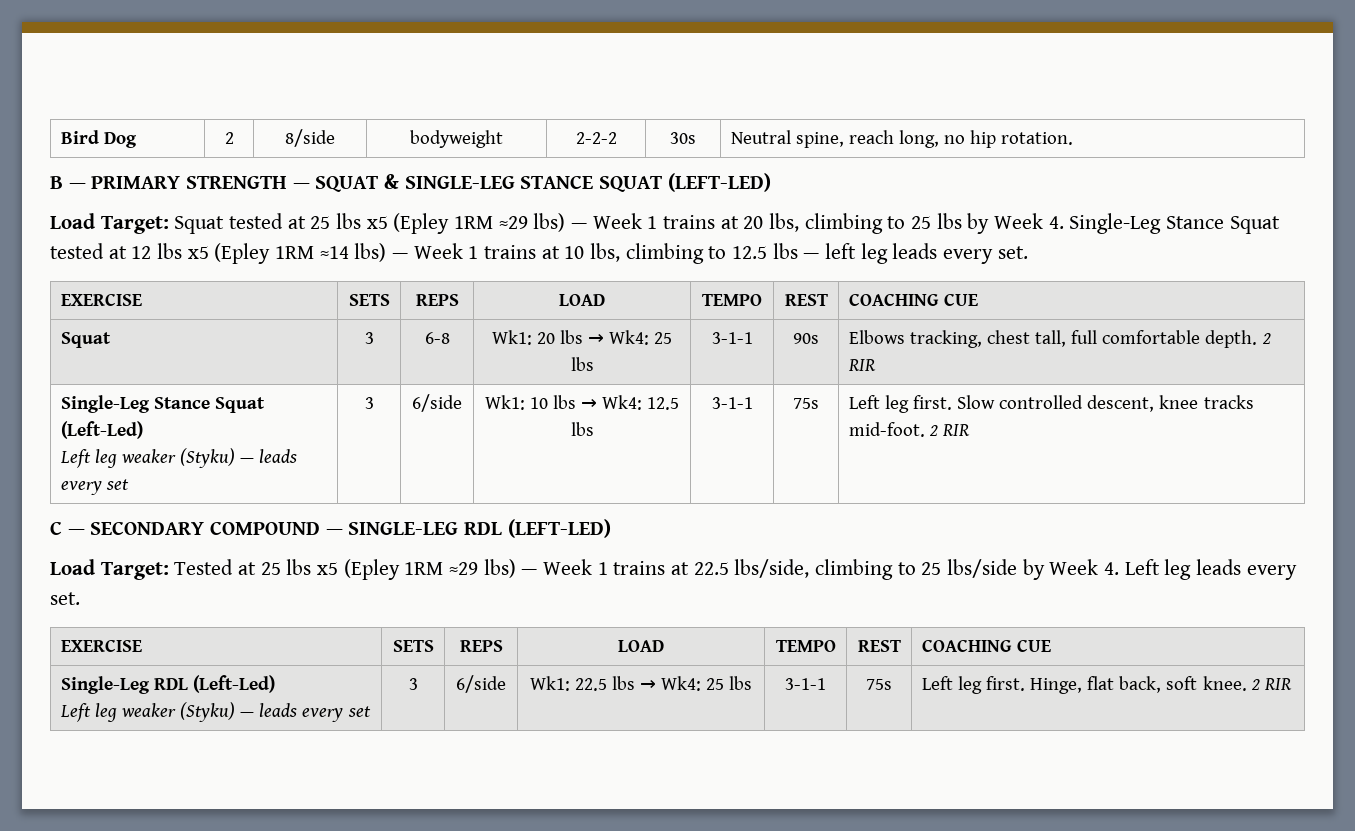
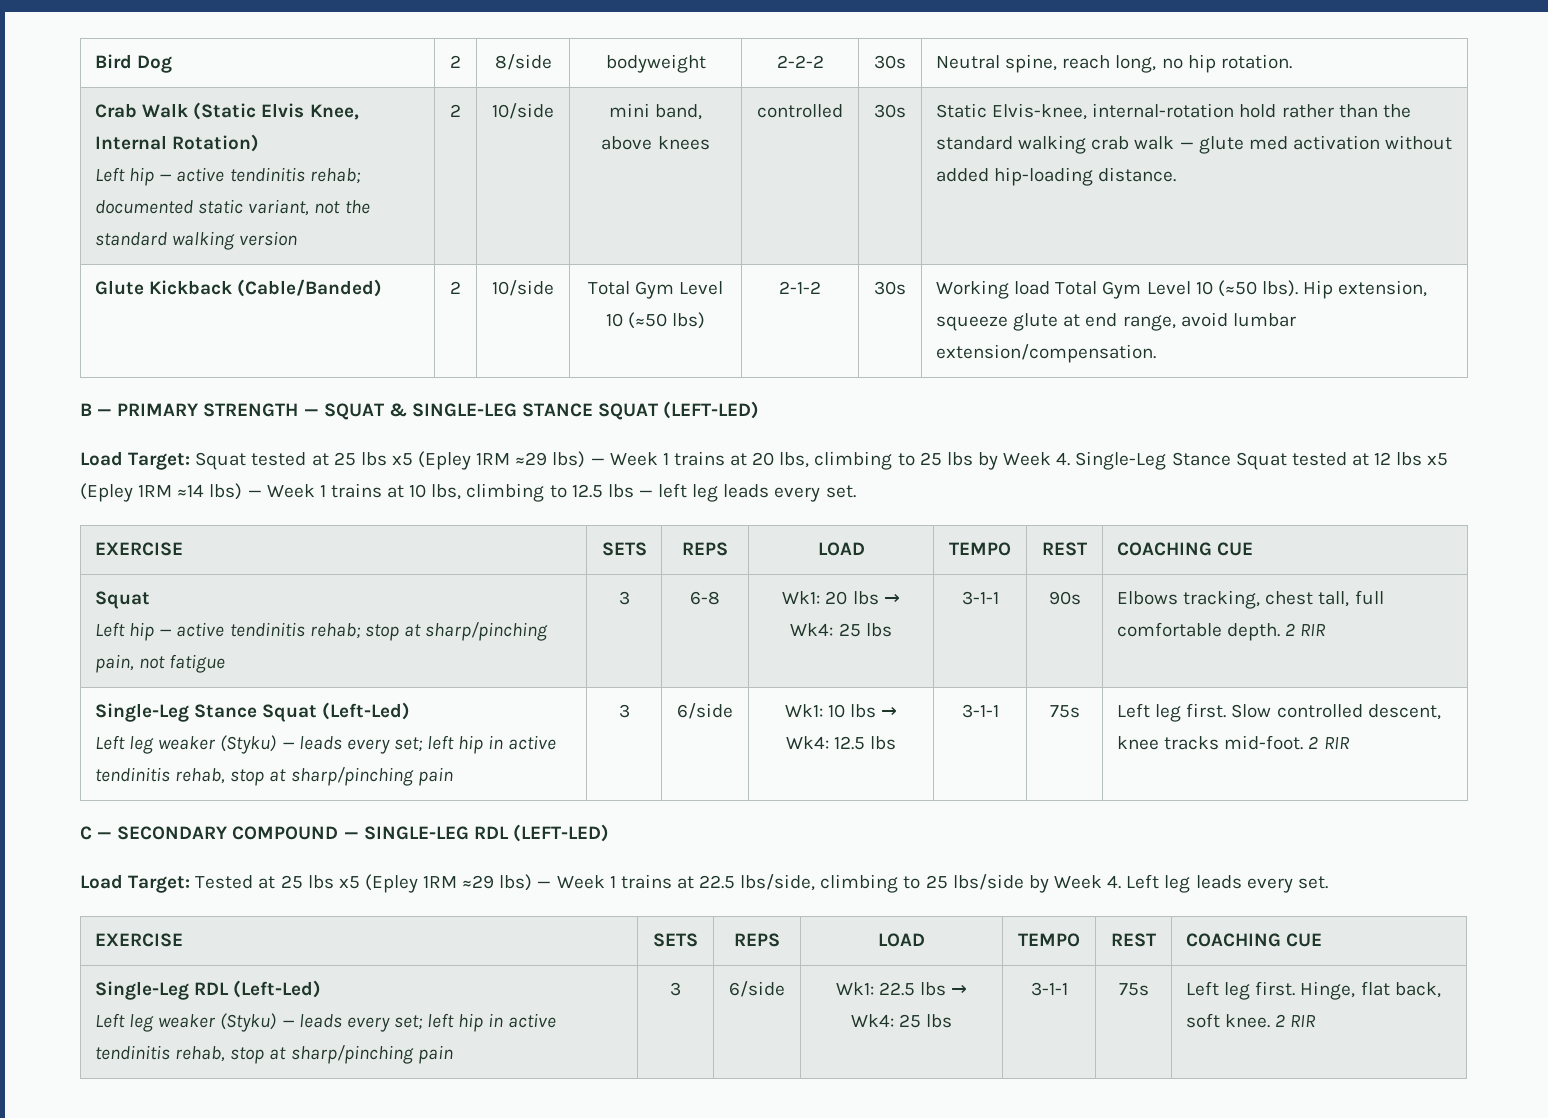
+ Crab Walk (Static Elvis Knee, Internal Rotation)
+ Left hip — active tendinitis rehab; documented static variant, not the standard walking version | 2 | 10/side | mini band, above knees | controlled | 30s | Static Elvis-knee, internal-rotation hold rather than the standard walking crab walk — glute med activation without added hip-loading distance.
+ Glute Kickback (Cable/Banded) | 2 | 10/side | Total Gym Level 10 (≈50 lbs) | 2-1-2 | 30s | Working load Total Gym Level 10 (≈50 lbs). Hip extension, squeeze glute at end range, avoid lumbar extension/compensation.
  Squat tested at 25 lbs x5 (Epley 1RM ≈29 lbs) — Week 1 trains at 20 lbs, climbing to 25 lbs by Week 4. Single-Leg Stance Squat tested at 12 lbs x5 (Epley 1RM ≈14 lbs) — Week 1 trains at 10 lbs, climbing to 12.5 lbs — left leg leads every set.
  EXERCISE | SETS | REPS | LOAD | TEMPO | REST | COACHING CUE
- Squat | 3 | 6-8 | Wk1: 20 lbs → Wk4: 25 lbs | 3-1-1 | 90s | Elbows tracking, chest tall, full comfortable depth. 2 RIR
+ Squat
+ Left hip — active tendinitis rehab; stop at sharp/pinching pain, not fatigue | 3 | 6-8 | Wk1: 20 lbs → Wk4: 25 lbs | 3-1-1 | 90s | Elbows tracking, chest tall, full comfortable depth. 2 RIR
  Single-Leg Stance Squat (Left-Led)
- Left leg weaker (Styku) — leads every set
+ Left leg weaker (Styku) — leads every set; left hip in active tendinitis rehab, stop at sharp/pinching pain
  Single-Leg RDL (Left-Led)
- Left leg weaker (Styku) — leads every set
+ Left leg weaker (Styku) — leads every set; left hip in active tendinitis rehab, stop at sharp/pinching pain

